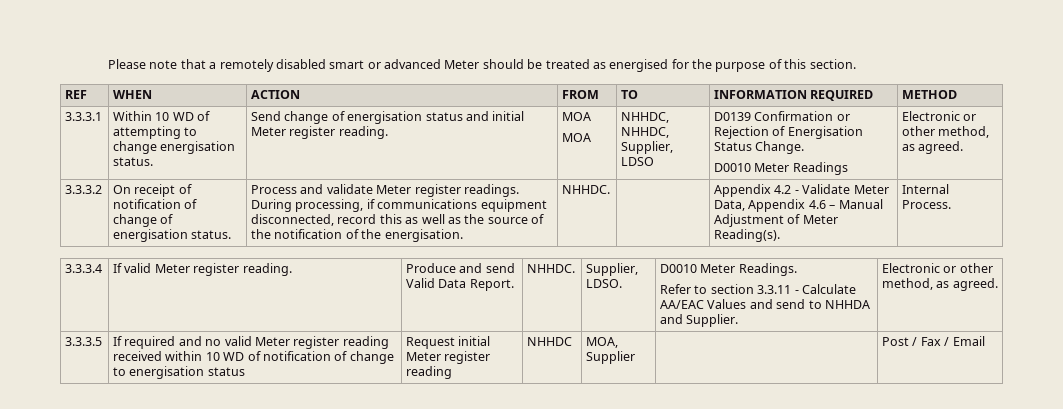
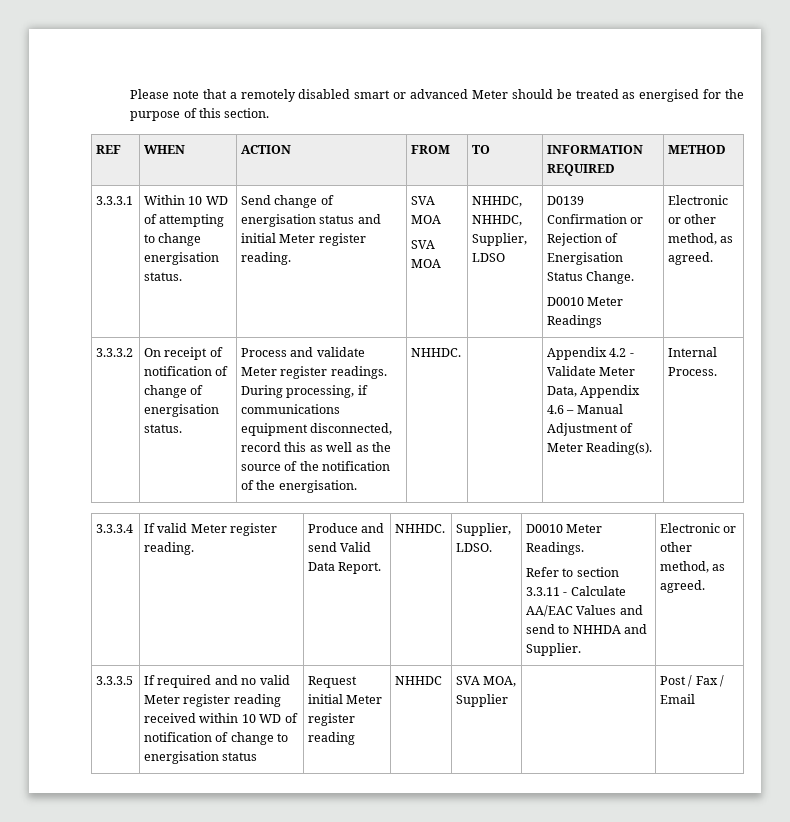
- Send change of energisation status and initial Meter register reading. | MOA
- MOA
+ Send change of energisation status and initial Meter register reading. | SVA MOA
+ SVA MOA
- 3.3.3.5 | If required and no valid Meter register reading received within 10 WD of notification of change to energisation status | Request initial Meter register reading | NHHDC | MOA, Supplier | | Post / Fax / Email
+ 3.3.3.5 | If required and no valid Meter register reading received within 10 WD of notification of change to energisation status | Request initial Meter register reading | NHHDC | SVA MOA, Supplier | | Post / Fax / Email

